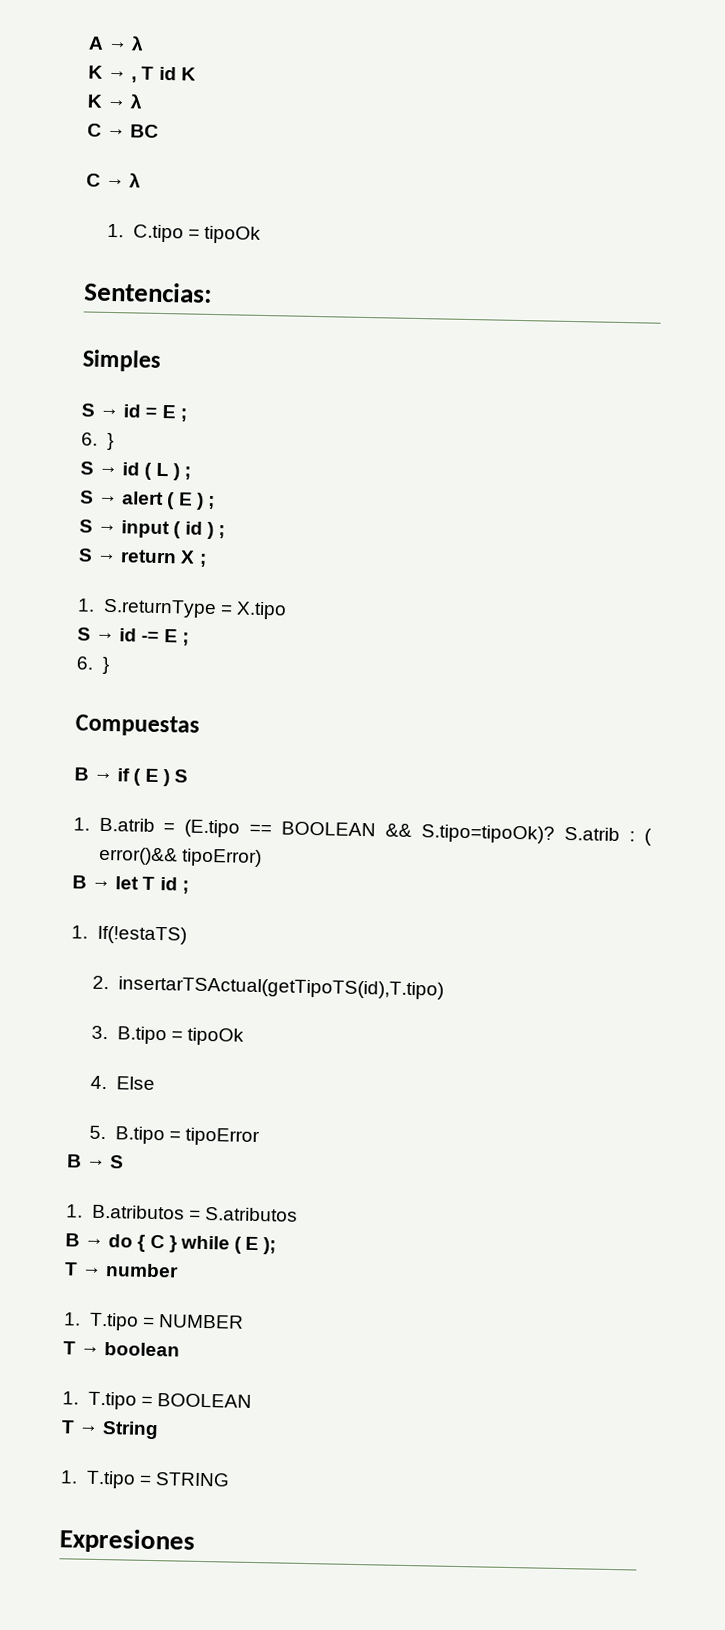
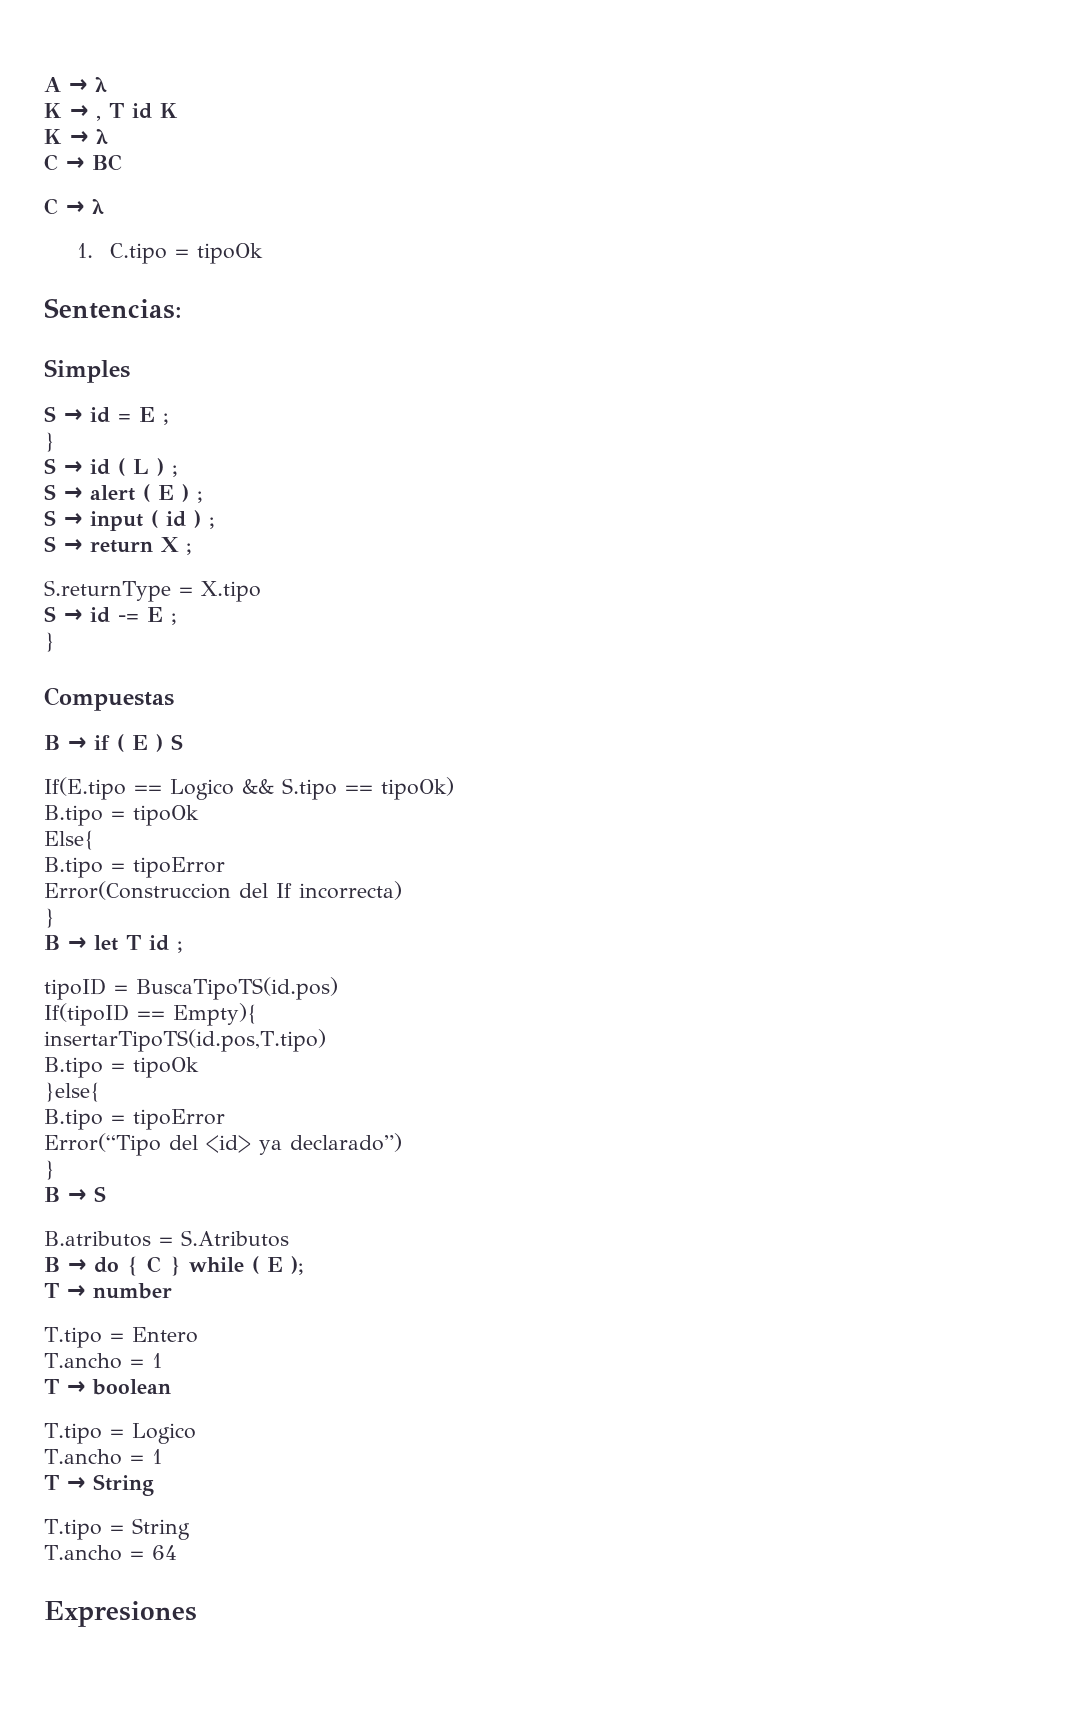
  S → id = E ;
- 6. }
+ }
- 1. S.returnType = X.tipo
+ S.returnType = X.tipo
  S → id -= E ;
- 6. }
+ }
- 1. B.atrib = (E.tipo == BOOLEAN && S.tipo=tipoOk)? S.atrib : ( error()&& tipoError)
+ If(E.tipo == Logico && S.tipo == tipoOk)
+ B.tipo = tipoOk
+ Else{
+ B.tipo = tipoError
+ Error(Construccion del If incorrecta)
+ }
- 1. If(!estaTS)
- 2. insertarTSActual(getTipoTS(id),T.tipo)
- 3. B.tipo = tipoOk
- 4. Else
- 5. B.tipo = tipoError
+ tipoID = BuscaTipoTS(id.pos)
+ If(tipoID == Empty){
+ insertarTipoTS(id.pos,T.tipo)
+ B.tipo = tipoOk
+ }else{
+ B.tipo = tipoError
+ Error(“Tipo del <id> ya declarado”)
+ }
- 1. B.atributos = S.atributos
+ B.atributos = S.Atributos
- 1. T.tipo = NUMBER
+ T.tipo = Entero
+ T.ancho = 1
- 1. T.tipo = BOOLEAN
+ T.tipo = Logico
+ T.ancho = 1
- 1. T.tipo = STRING
+ T.tipo = String
+ T.ancho = 64

